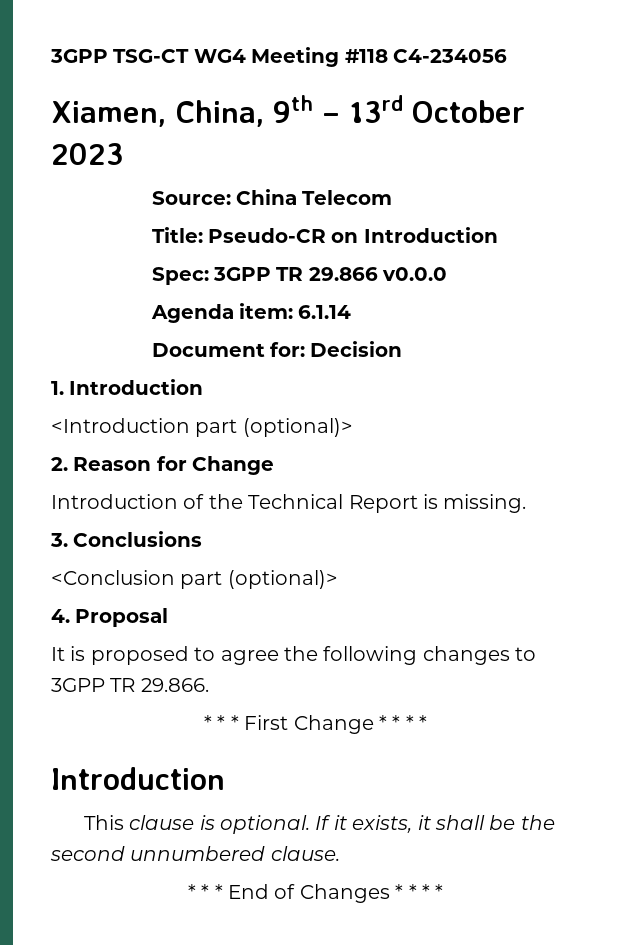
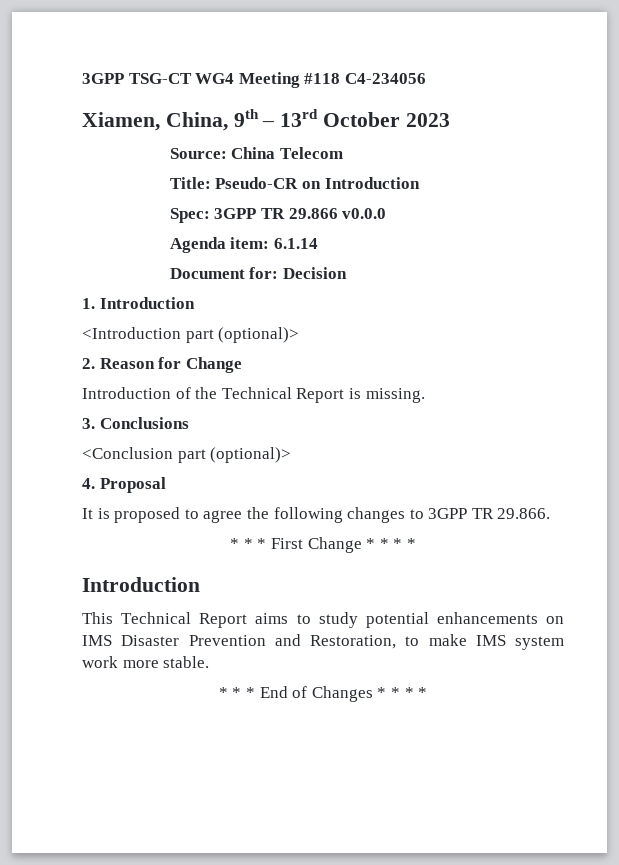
- This clause is optional. If it exists, it shall be the second unnumbered clause.
+ This Technical Report aims to study potential enhancements on IMS Disaster Prevention and Restoration, to make IMS system work more stable.

